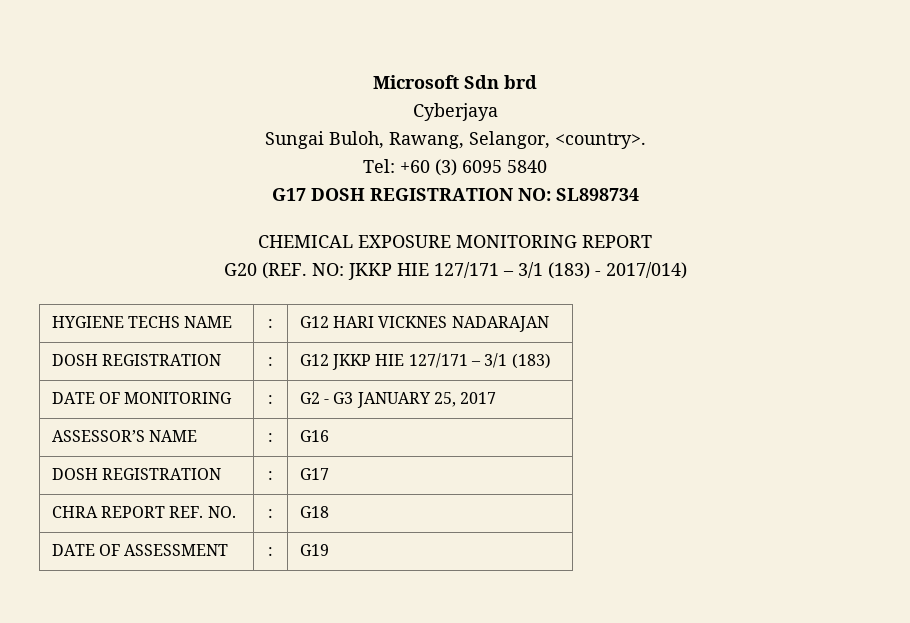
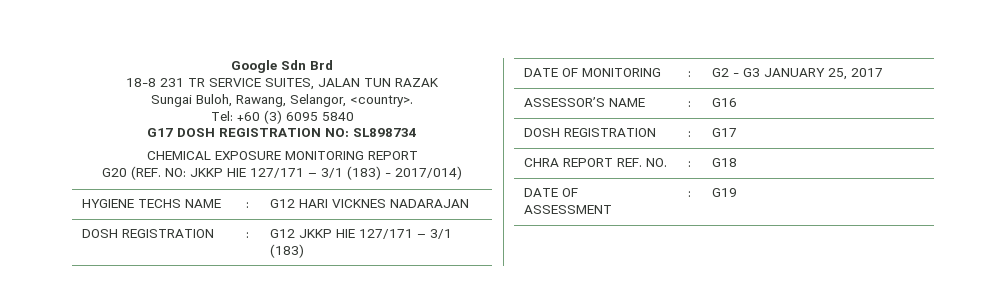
- Microsoft Sdn brd
- Cyberjaya
+ Google Sdn Brd
+ 18-8 231 TR SERVICE SUITES, JALAN TUN RAZAK

